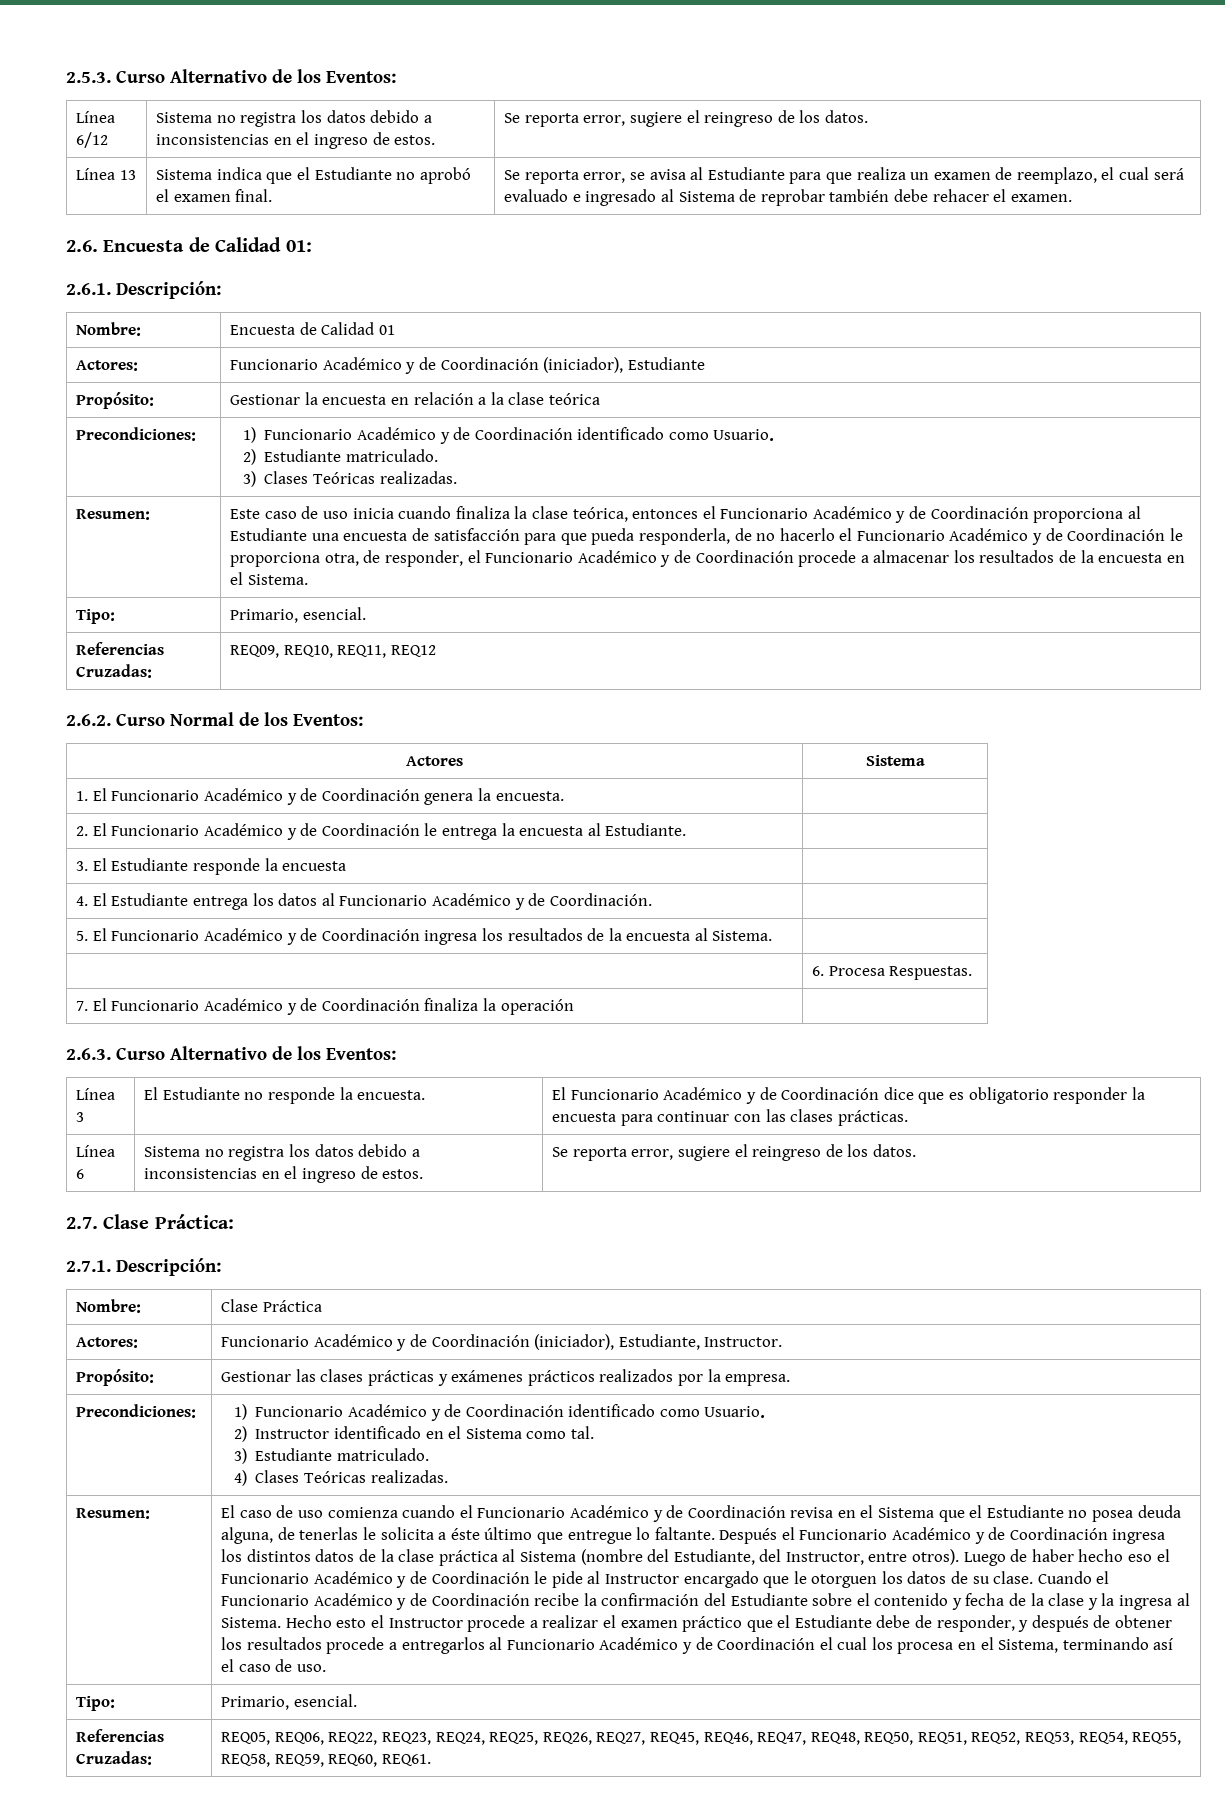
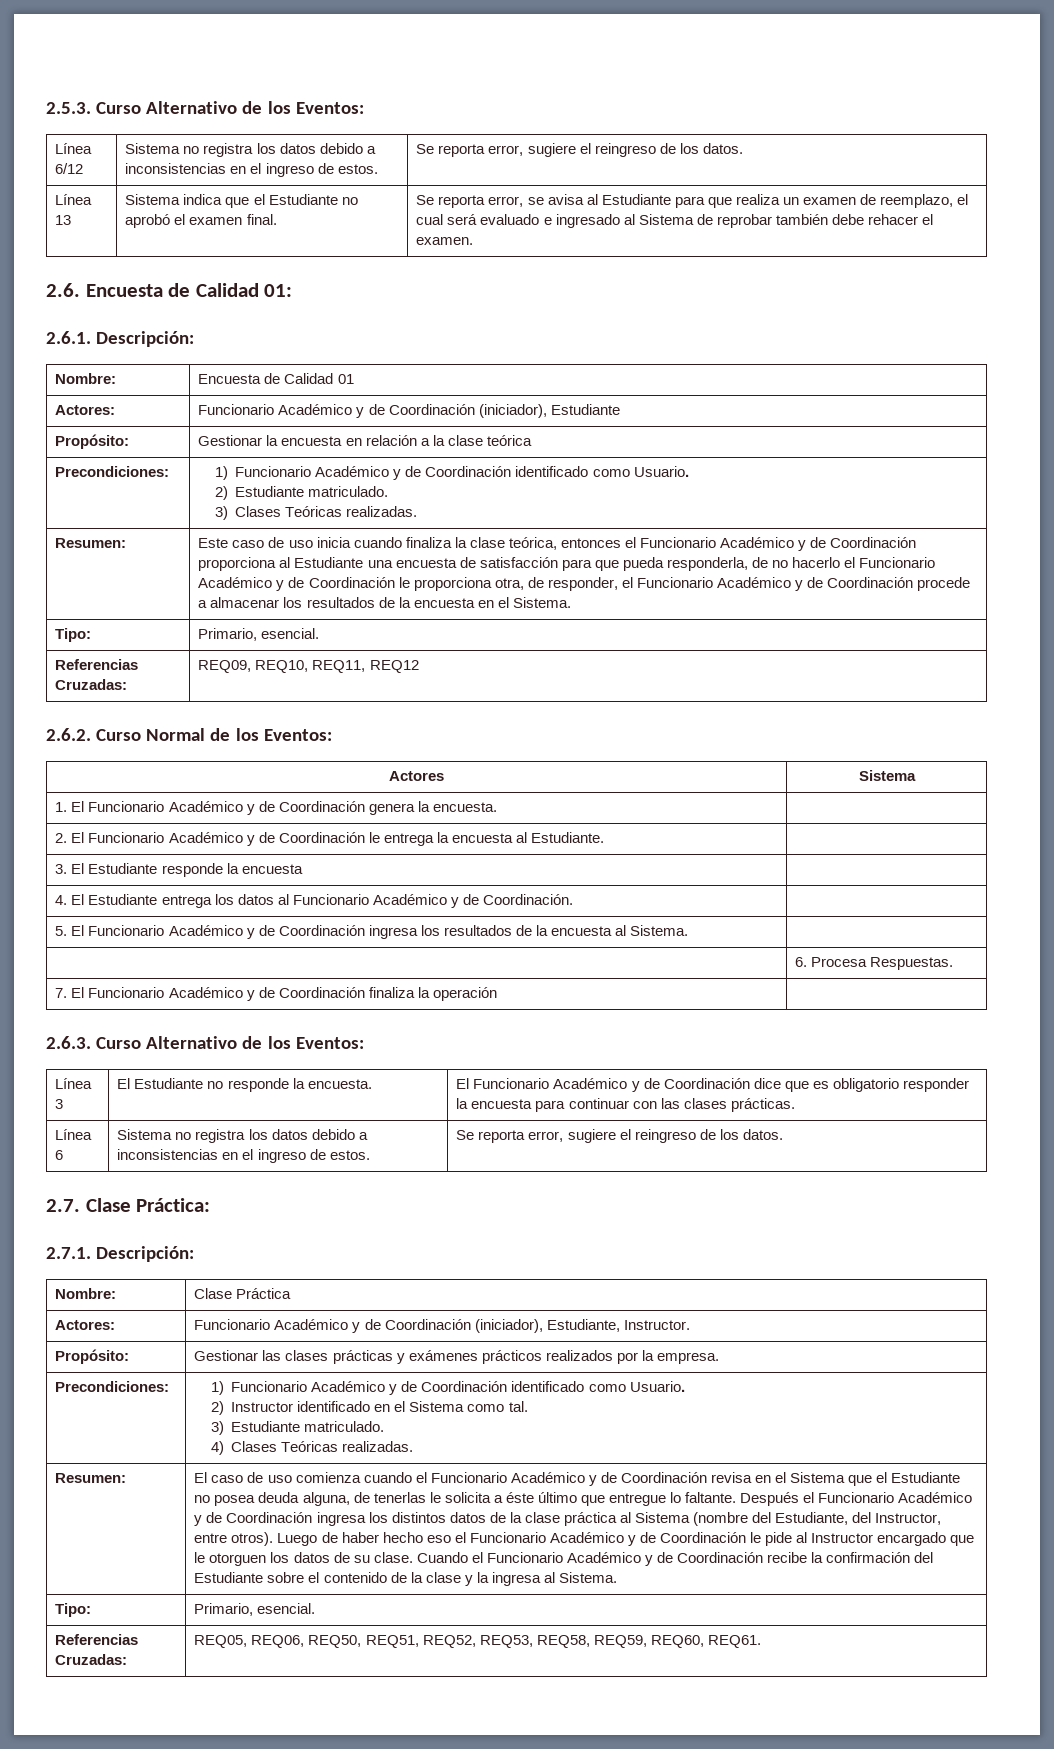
- Cuando el Funcionario Académico y de Coordinación recibe la confirmación del Estudiante sobre el contenido y fecha de la clase y la ingresa al Sistema. Hecho esto el Instructor procede a realizar el examen práctico que el Estudiante debe de responder, y después de obtener los resultados procede a entregarlos al Funcionario Académico y de Coordinación el cual los procesa en el Sistema, terminando así el caso de uso.
+ Cuando el Funcionario Académico y de Coordinación recibe la confirmación del Estudiante sobre el contenido de la clase y la ingresa al Sistema.
- Referencias Cruzadas: | REQ05, REQ06, REQ22, REQ23, REQ24, REQ25, REQ26, REQ27, REQ45, REQ46, REQ47, REQ48, REQ50, REQ51, REQ52, REQ53, REQ54, REQ55, REQ58, REQ59, REQ60, REQ61.
+ Referencias Cruzadas: | REQ05, REQ06, REQ50, REQ51, REQ52, REQ53, REQ58, REQ59, REQ60, REQ61.

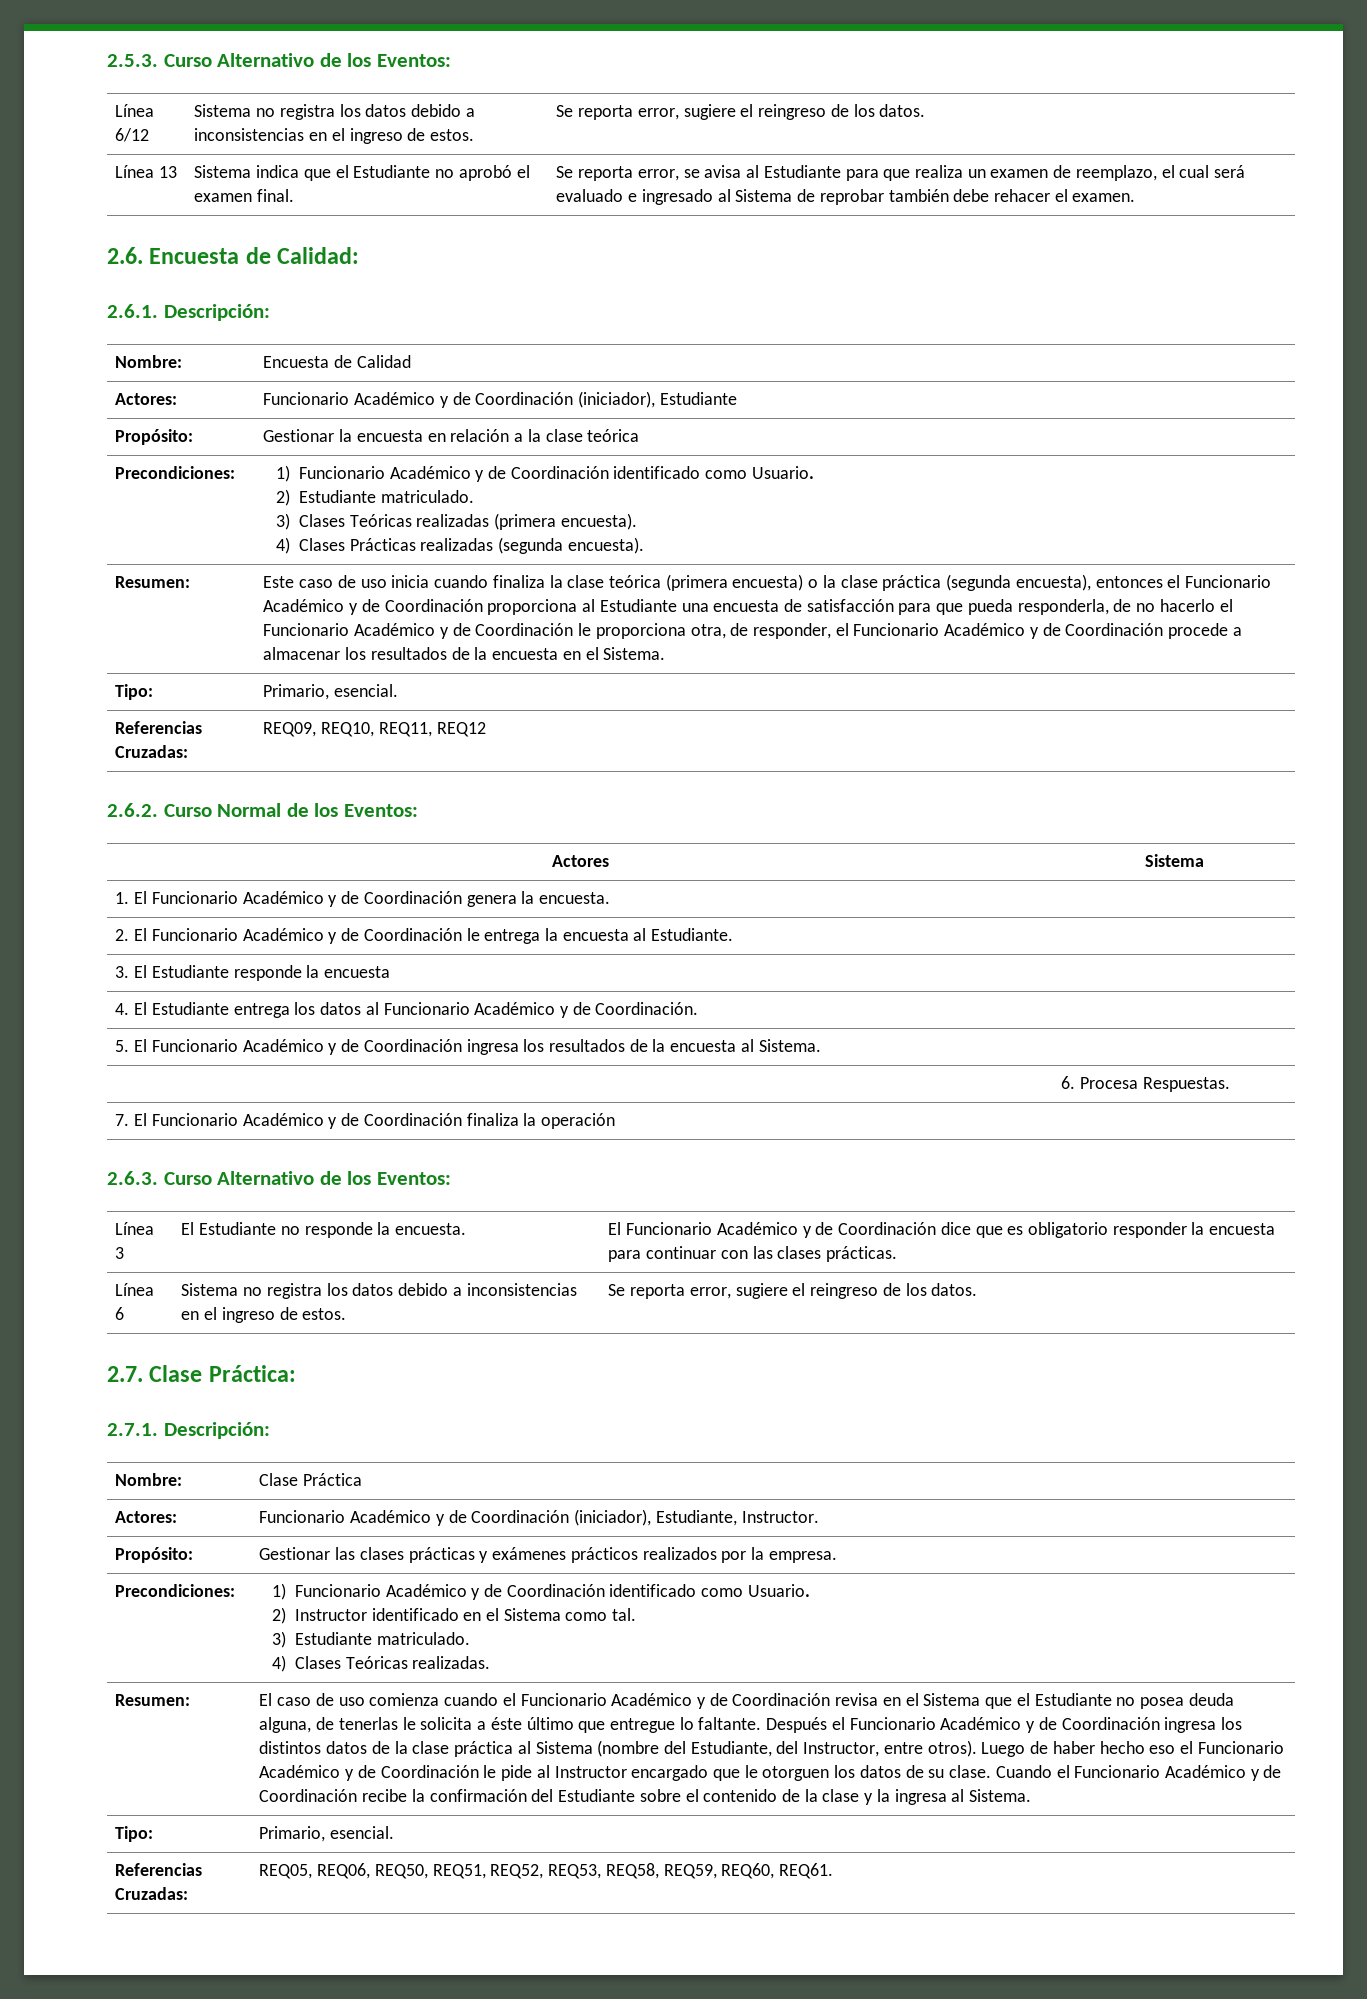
- 2.6. Encuesta de Calidad 01:
+ 2.6. Encuesta de Calidad:
- Nombre: | Encuesta de Calidad 01
+ Nombre: | Encuesta de Calidad
  Propósito: | Gestionar la encuesta en relación a la clase teórica
  Precondiciones: | 1) Funcionario Académico y de Coordinación identificado como Usuario.
  2) Estudiante matriculado.
- 3) Clases Teóricas realizadas.
+ 3) Clases Teóricas realizadas (primera encuesta).
+ 4) Clases Prácticas realizadas (segunda encuesta).
- Este caso de uso inicia cuando finaliza la clase teórica, entonces el Funcionario Académico y de Coordinación proporciona al Estudiante una encuesta de satisfacción para que pueda responderla, de no hacerlo el Funcionario Académico y de Coordinación le proporciona otra, de responder, el Funcionario Académico y de Coordinación procede a almacenar los resultados de la encuesta en el Sistema.
+ Este caso de uso inicia cuando finaliza la clase teórica (primera encuesta) o la clase práctica (segunda encuesta), entonces el Funcionario Académico y de Coordinación proporciona al Estudiante una encuesta de satisfacción para que pueda responderla, de no hacerlo el Funcionario Académico y de Coordinación le proporciona otra, de responder, el Funcionario Académico y de Coordinación procede a almacenar los resultados de la encuesta en el Sistema.

